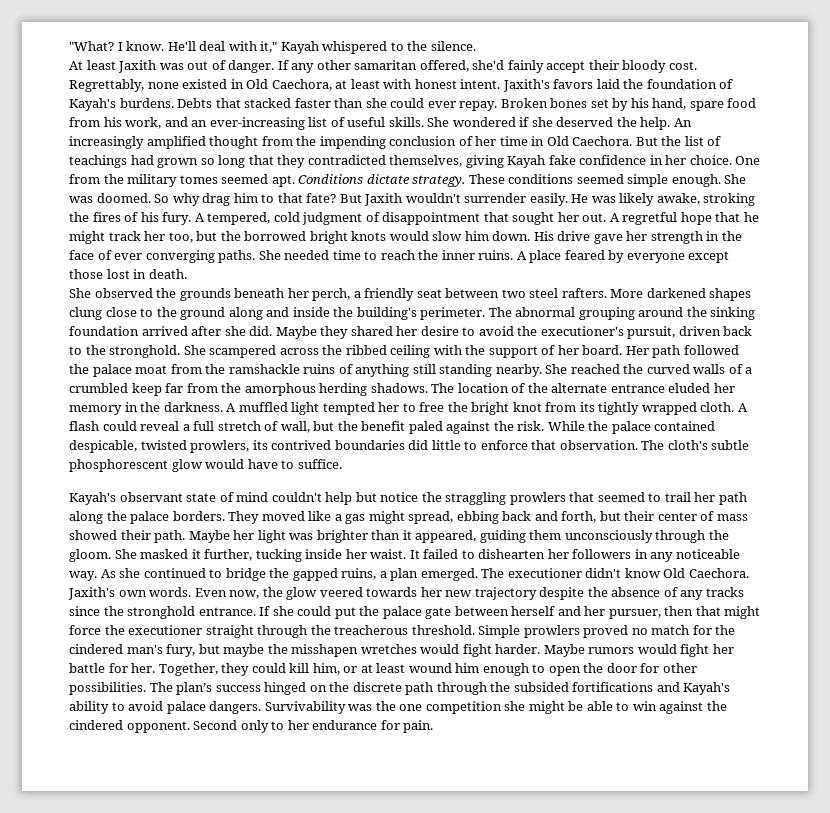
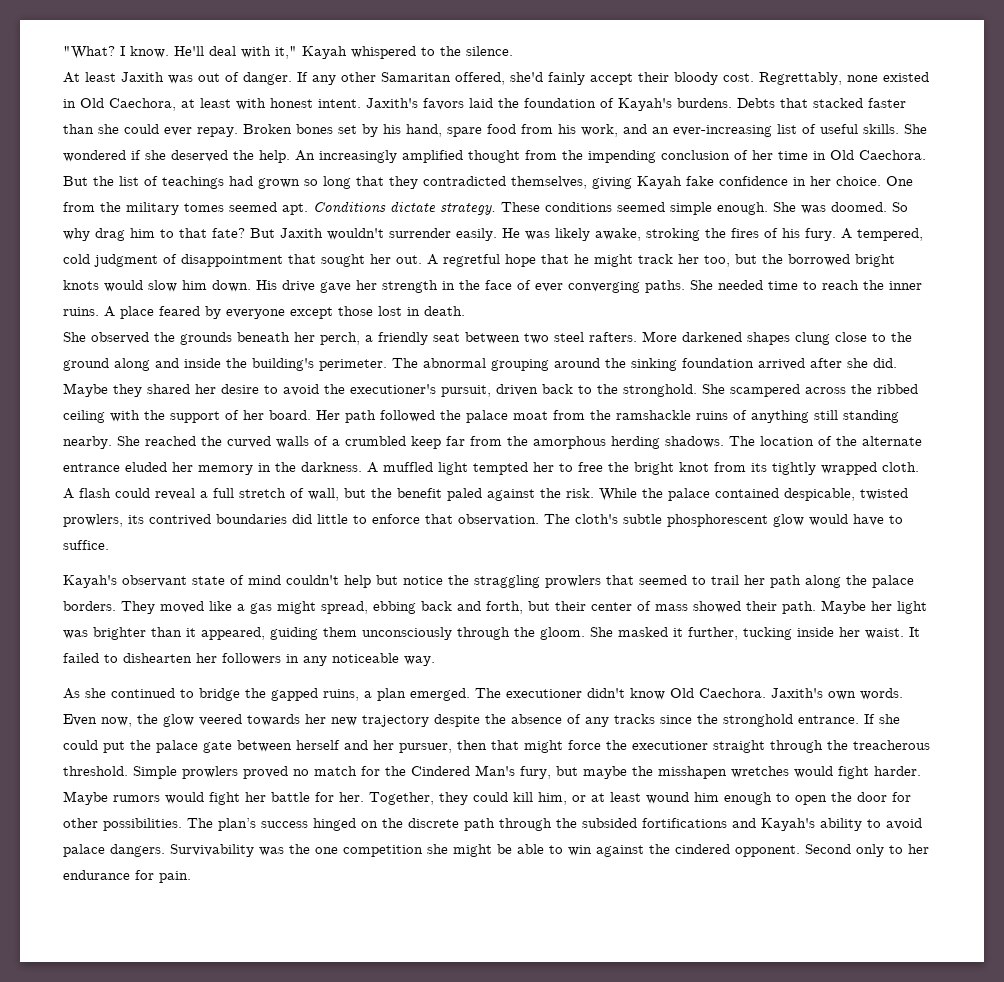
- If any other samaritan offered, she'd fainly accept their bloody cost.
+ If any other Samaritan offered, she'd fainly accept their bloody cost.
- It failed to dishearten her followers in any noticeable way. As she continued to bridge the gapped ruins, a plan emerged.
+ It failed to dishearten her followers in any noticeable way.
+ As she continued to bridge the gapped ruins, a plan emerged.
- Simple prowlers proved no match for the cindered man's fury, but maybe the misshapen wretches would fight harder.
+ Simple prowlers proved no match for the Cindered Man's fury, but maybe the misshapen wretches would fight harder.

